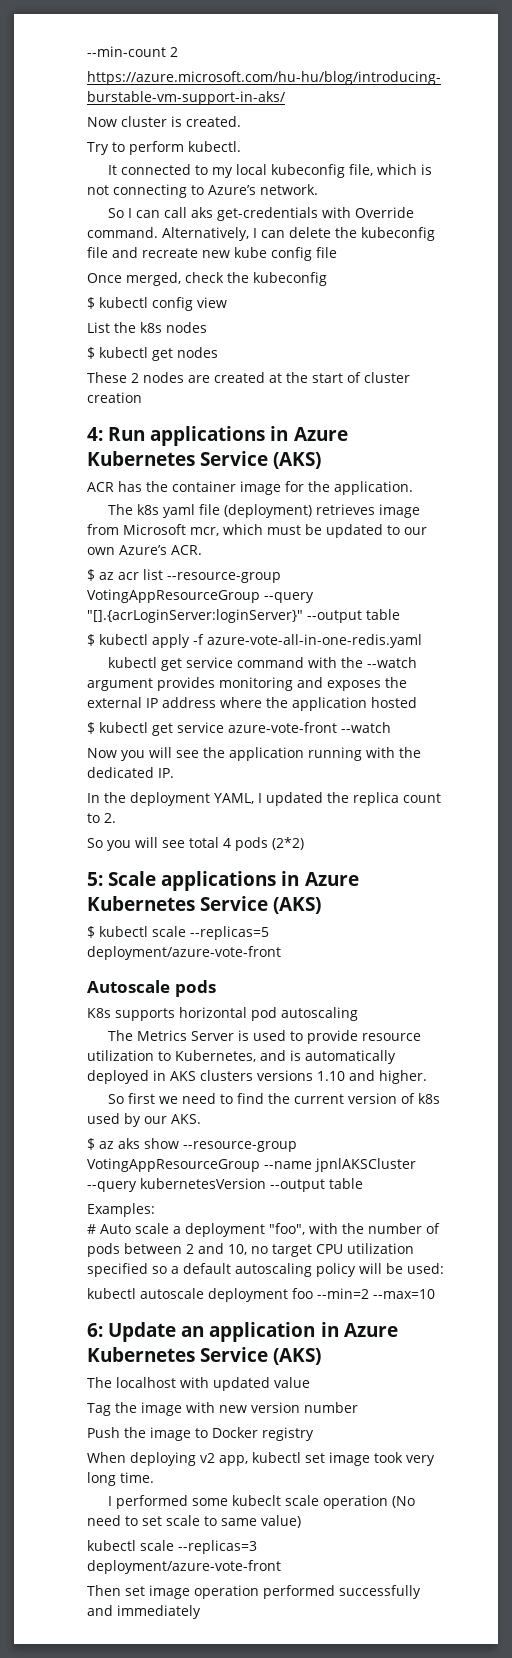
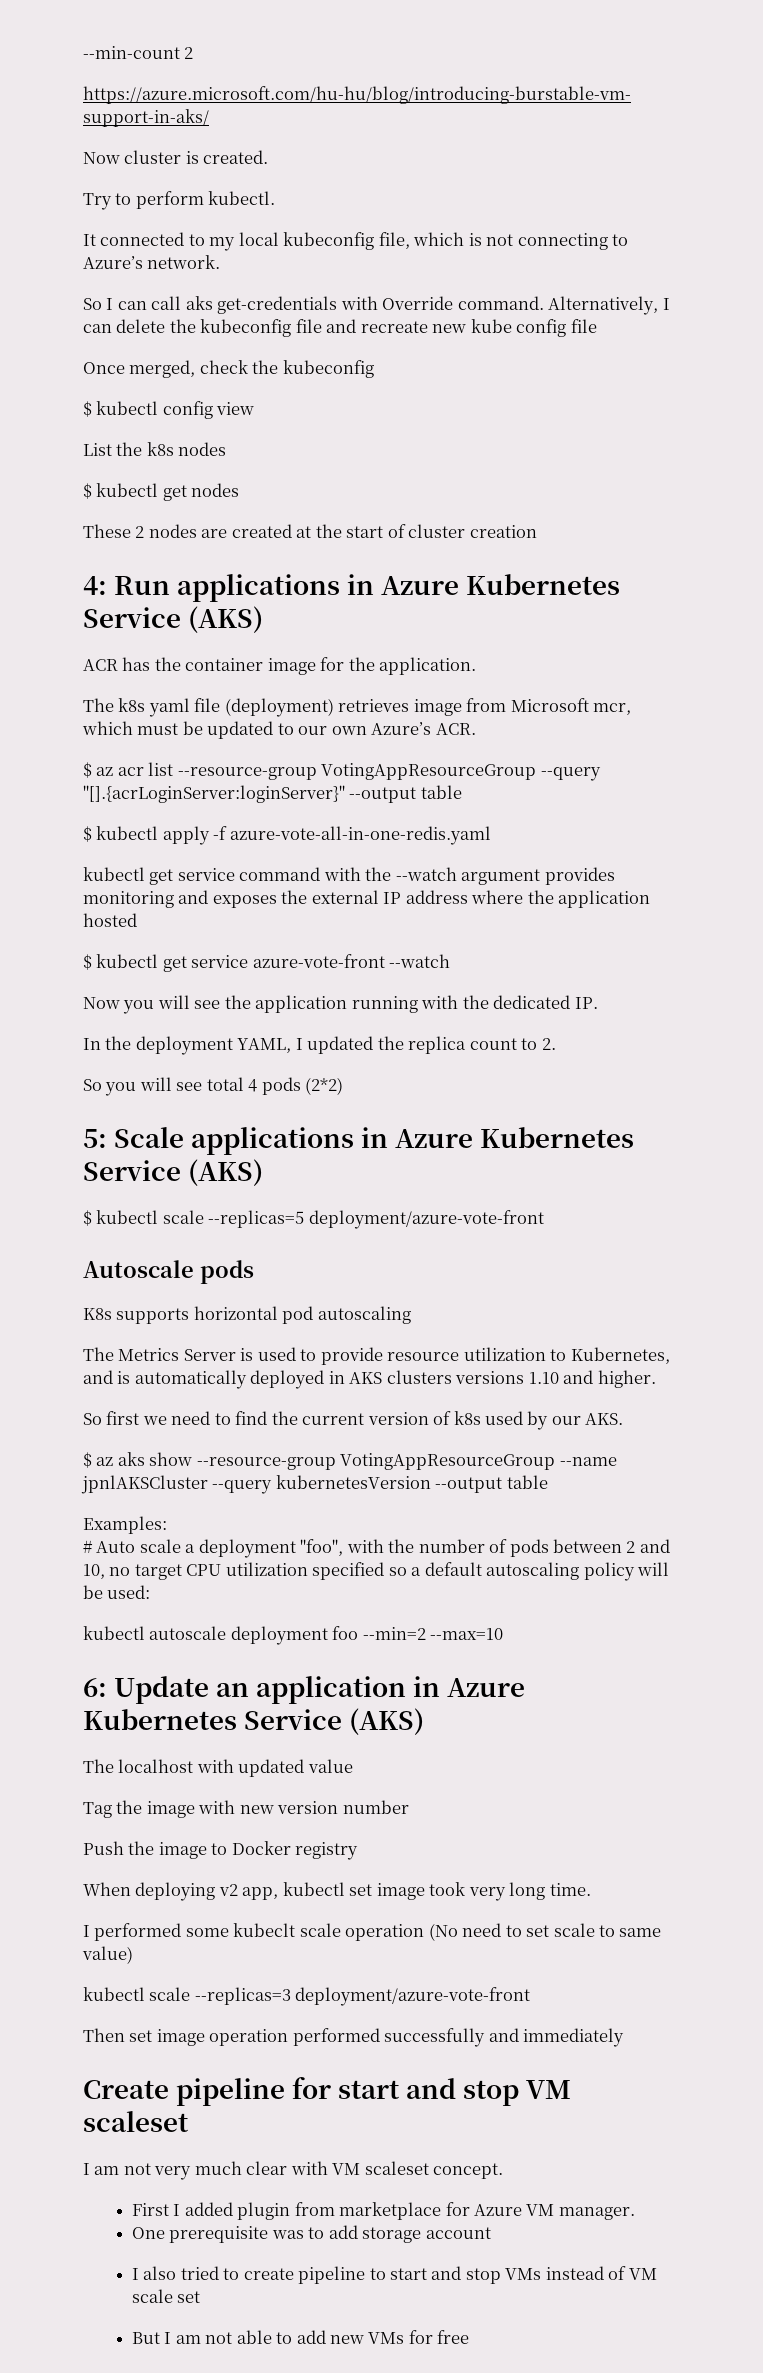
+ Create pipeline for start and stop VM scaleset
+ I am not very much clear with VM scaleset concept.
+ First I added plugin from marketplace for Azure VM manager.
+ One prerequisite was to add storage account
+ I also tried to create pipeline to start and stop VMs instead of VM scale set
+ But I am not able to add new VMs for free

